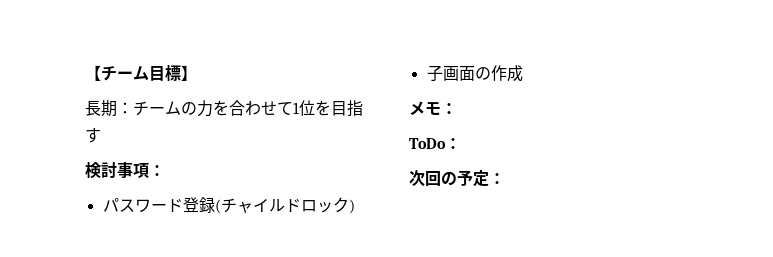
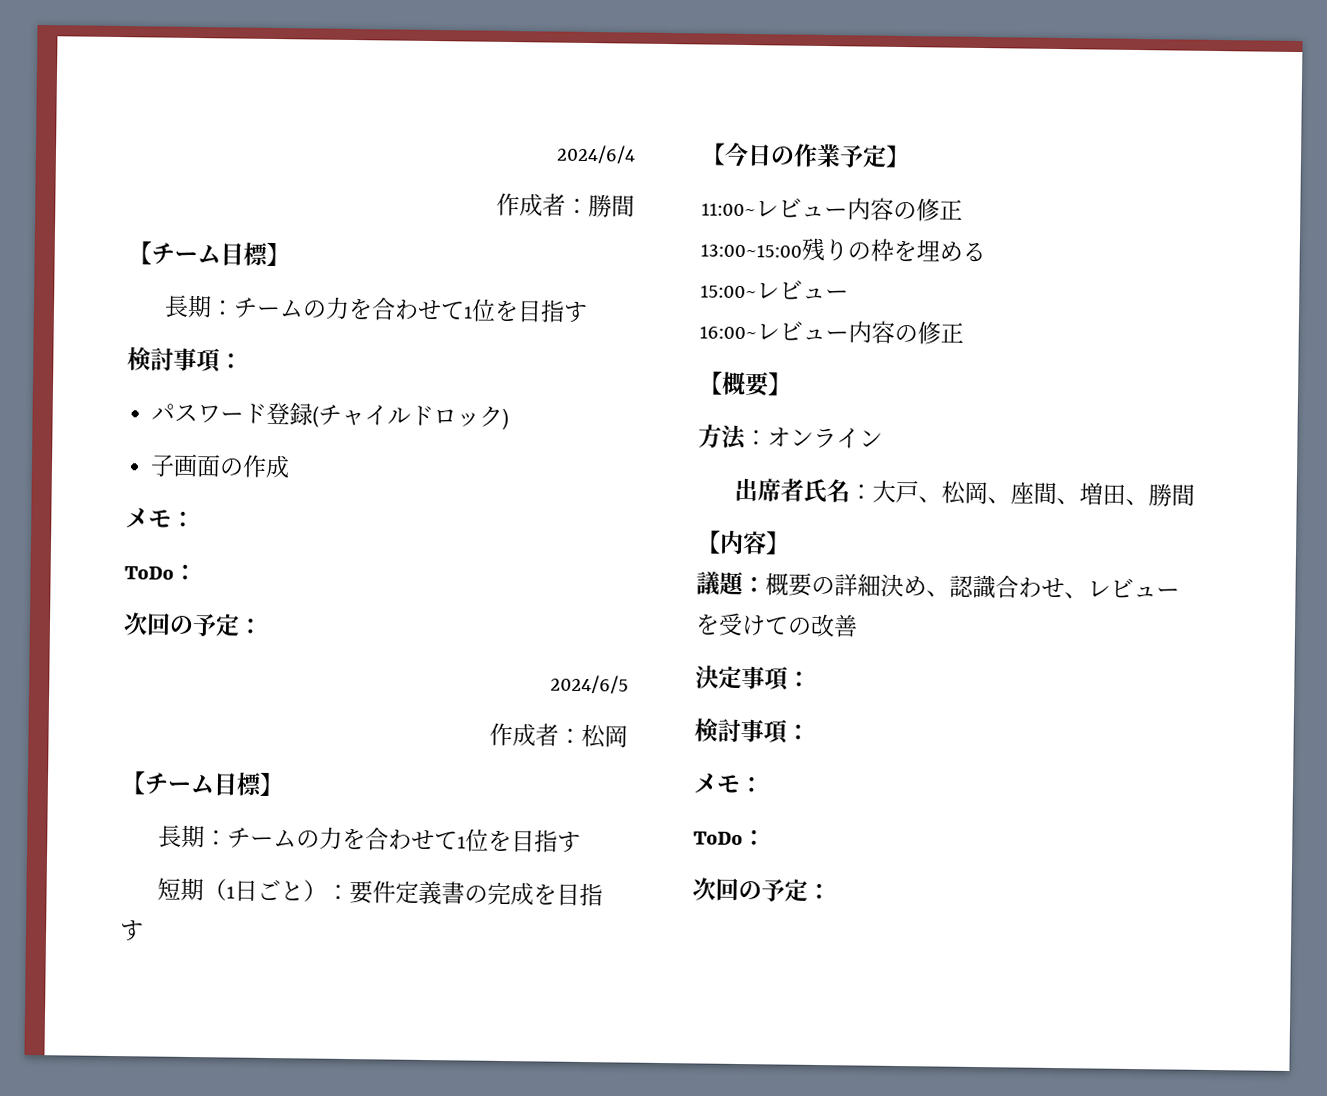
+ 2024/6/4
+ 作成者：勝間
+ 2024/6/5
+ 作成者：松岡
+ 【チーム目標】
+ 長期：チームの力を合わせて1位を目指す
+ 短期（1日ごと）：要件定義書の完成を目指す
+ 【今日の作業予定】
+ 11:00~レビュー内容の修正
+ 13:00~15:00残りの枠を埋める
+ 15:00~レビュー
+ 16:00~レビュー内容の修正
+ 【概要】
+ 方法：オンライン
+ 出席者氏名：大戸、松岡、座間、増田、勝間
+ 【内容】
+ 議題：概要の詳細決め、認識合わせ、レビューを受けての改善
+ 決定事項：
+ 検討事項：
+ メモ：
+ ToDo：
+ 次回の予定：

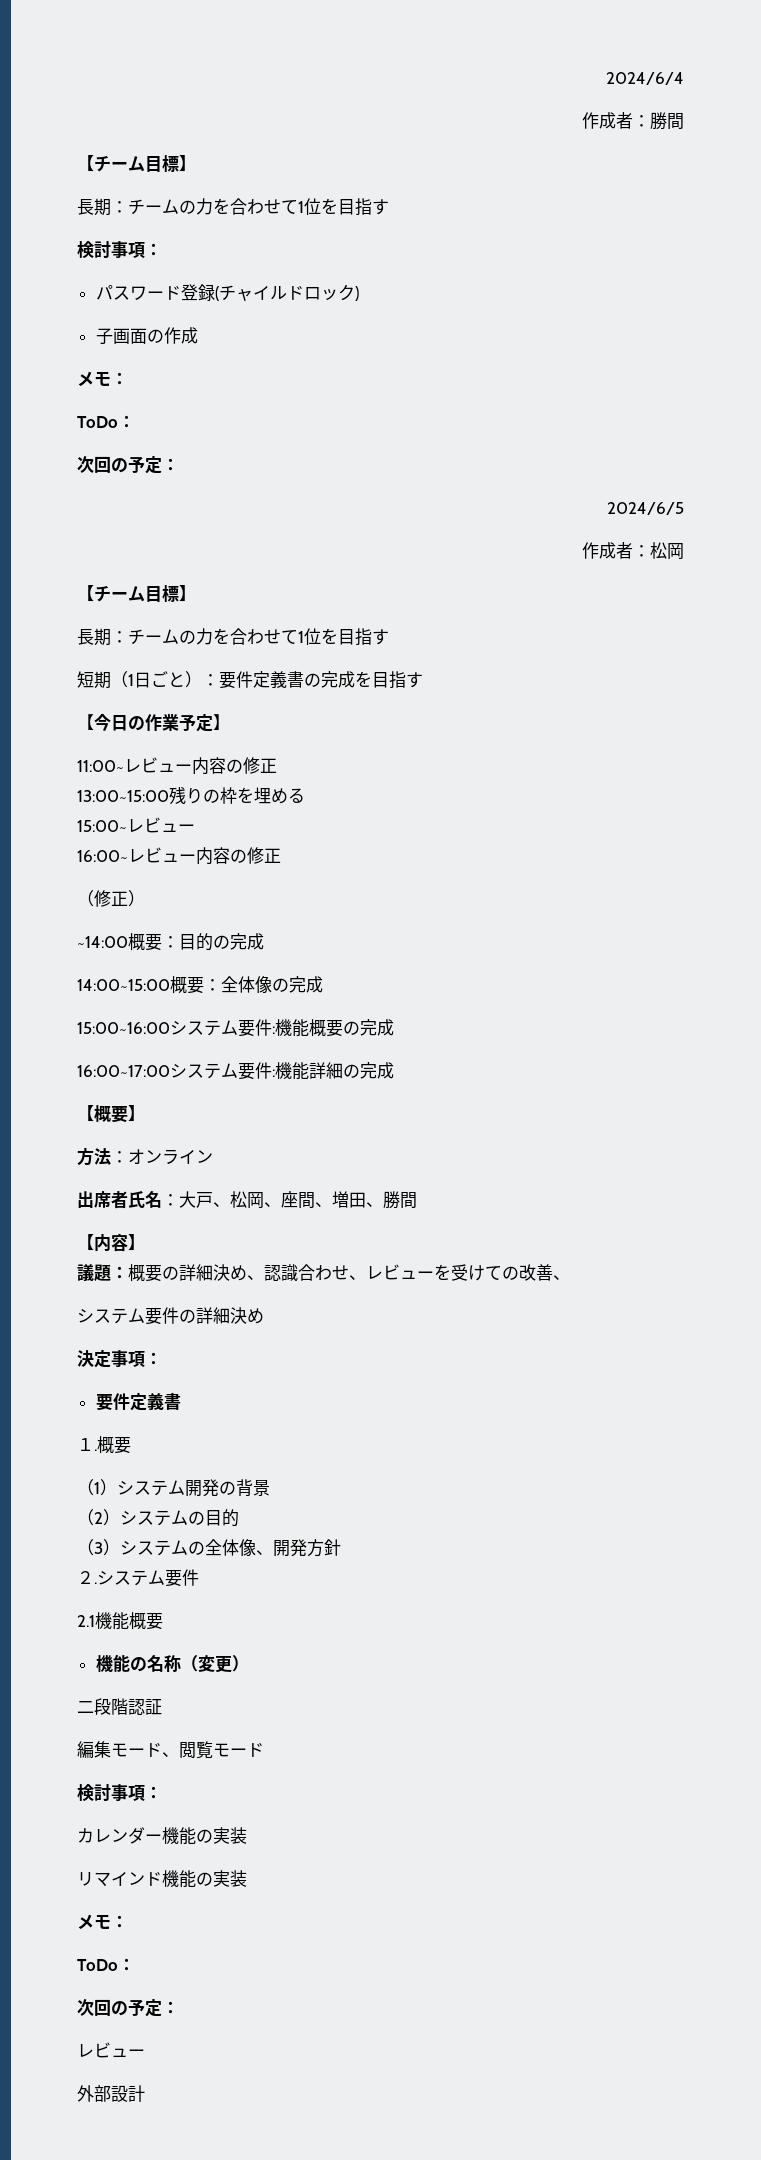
+ （修正）
+ ~14:00概要：目的の完成
+ 14:00~15:00概要：全体像の完成
+ 15:00~16:00システム要件:機能概要の完成
+ 16:00~17:00システム要件:機能詳細の完成
- 議題：概要の詳細決め、認識合わせ、レビューを受けての改善
+ 議題：概要の詳細決め、認識合わせ、レビューを受けての改善、
+ システム要件の詳細決め
  決定事項：
+ 要件定義書
+ １.概要
+ （1）システム開発の背景
+ （2）システムの目的
+ （3）システムの全体像、開発方針
+ ２.システム要件
+ 2.1機能概要
+ 機能の名称（変更）
+ 二段階認証
+ 編集モード、閲覧モード
  検討事項：
+ カレンダー機能の実装
+ リマインド機能の実装
  メモ：
  ToDo：
  次回の予定：
+ レビュー
+ 外部設計

